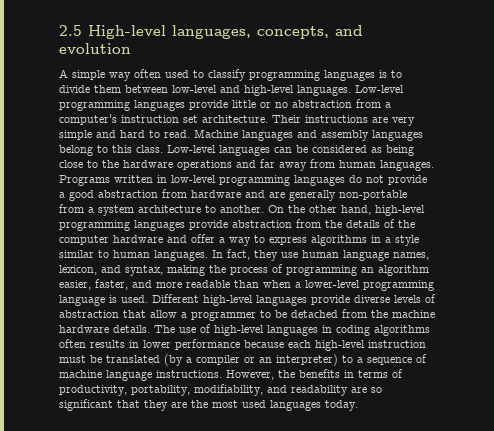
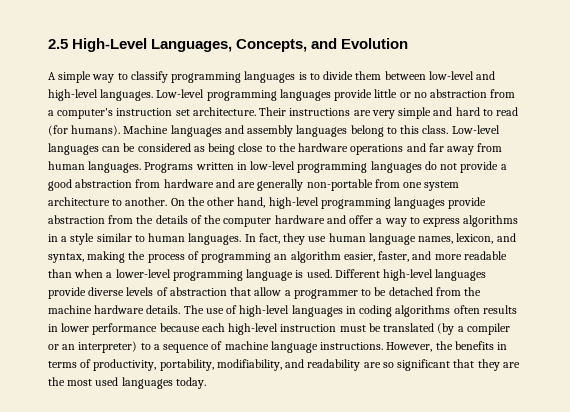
- 2.5 High-level languages, concepts, and evolution
+ 2.5 High-Level Languages, Concepts, and Evolution
- A simple way often used to classify programming languages is to divide them between low-level and high-level languages.
+ A simple way to classify programming languages is to divide them between low-level and high-level languages.
- Their instructions are very simple and hard to read.
+ Their instructions are very simple and hard to read (for humans).
- Programs written in low-level programming languages do not provide a good abstraction from hardware and are generally non-portable from a system architecture to another.
+ Programs written in low-level programming languages do not provide a good abstraction from hardware and are generally non-portable from one system architecture to another.

